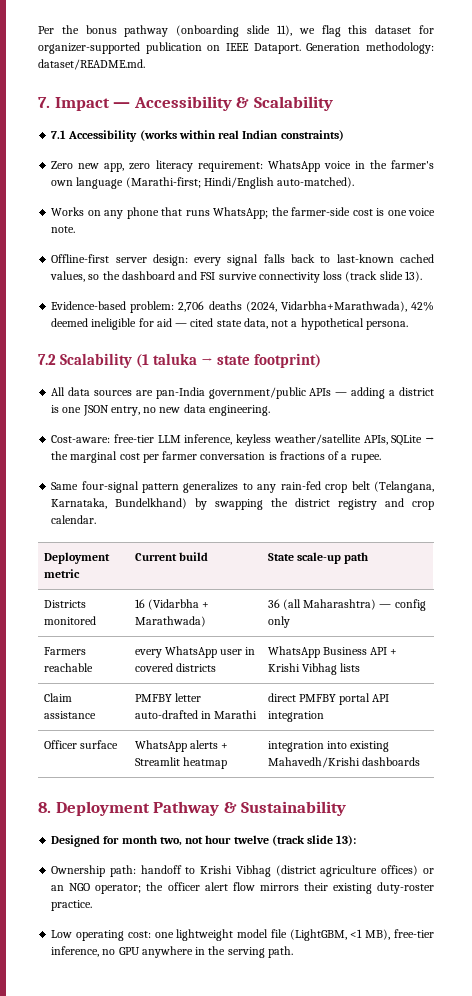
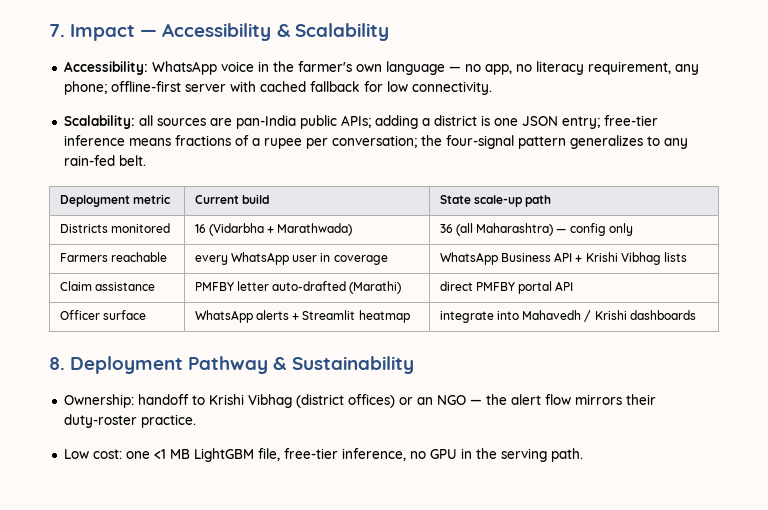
- Per the bonus pathway (onboarding slide 11), we flag this dataset for organizer-supported publication on IEEE Dataport. Generation methodology: dataset/README.md.
- 7.1 Accessibility (works within real Indian constraints)
- Zero new app, zero literacy requirement: WhatsApp voice in the farmer's own language (Marathi-first; Hindi/English auto-matched).
- Works on any phone that runs WhatsApp; the farmer-side cost is one voice note.
- Offline-first server design: every signal falls back to last-known cached values, so the dashboard and FSI survive connectivity loss (track slide 13).
- Evidence-based problem: 2,706 deaths (2024, Vidarbha+Marathwada), 42% deemed ineligible for aid — cited state data, not a hypothetical persona.
- 7.2 Scalability (1 taluka → state footprint)
- All data sources are pan-India government/public APIs — adding a district is one JSON entry, no new data engineering.
- Cost-aware: free-tier LLM inference, keyless weather/satellite APIs, SQLite → the marginal cost per farmer conversation is fractions of a rupee.
- Same four-signal pattern generalizes to any rain-fed crop belt (Telangana, Karnataka, Bundelkhand) by swapping the district registry and crop calendar.
+ Accessibility: WhatsApp voice in the farmer's own language — no app, no literacy requirement, any phone; offline-first server with cached fallback for low connectivity.
+ Scalability: all sources are pan-India public APIs; adding a district is one JSON entry; free-tier inference means fractions of a rupee per conversation; the four-signal pattern generalizes to any rain-fed belt.
- Farmers reachable | every WhatsApp user in covered districts | WhatsApp Business API + Krishi Vibhag lists
+ Farmers reachable | every WhatsApp user in coverage | WhatsApp Business API + Krishi Vibhag lists
- Claim assistance | PMFBY letter auto-drafted in Marathi | direct PMFBY portal API integration
+ Claim assistance | PMFBY letter auto-drafted (Marathi) | direct PMFBY portal API
- Officer surface | WhatsApp alerts + Streamlit heatmap | integration into existing Mahavedh/Krishi dashboards
+ Officer surface | WhatsApp alerts + Streamlit heatmap | integrate into Mahavedh / Krishi dashboards
- Designed for month two, not hour twelve (track slide 13):
- Ownership path: handoff to Krishi Vibhag (district agriculture offices) or an NGO operator; the officer alert flow mirrors their existing duty-roster practice.
+ Ownership: handoff to Krishi Vibhag (district offices) or an NGO — the alert flow mirrors their duty-roster practice.
- Low operating cost: one lightweight model file (LightGBM, <1 MB), free-tier inference, no GPU anywhere in the serving path.
+ Low cost: one <1 MB LightGBM file, free-tier inference, no GPU in the serving path.

